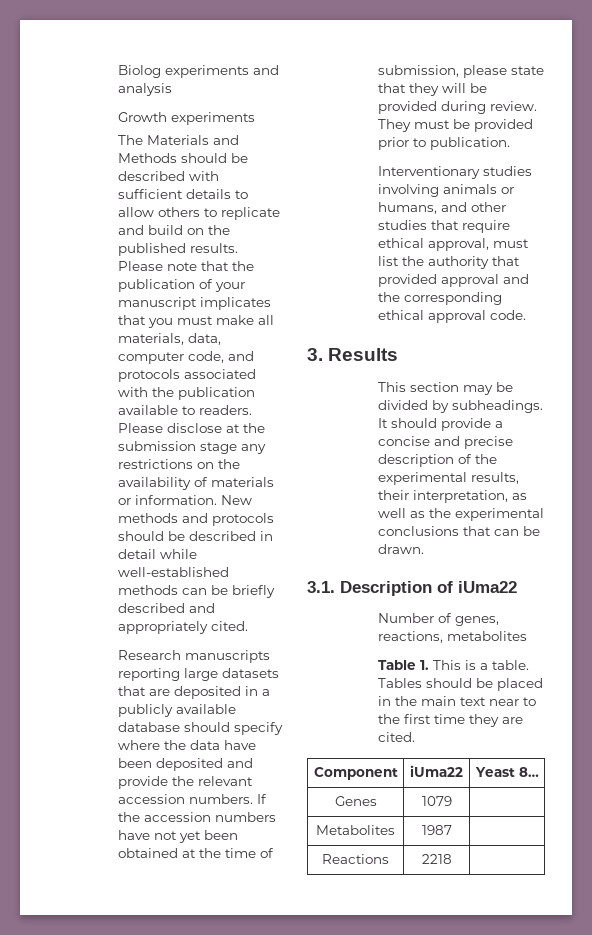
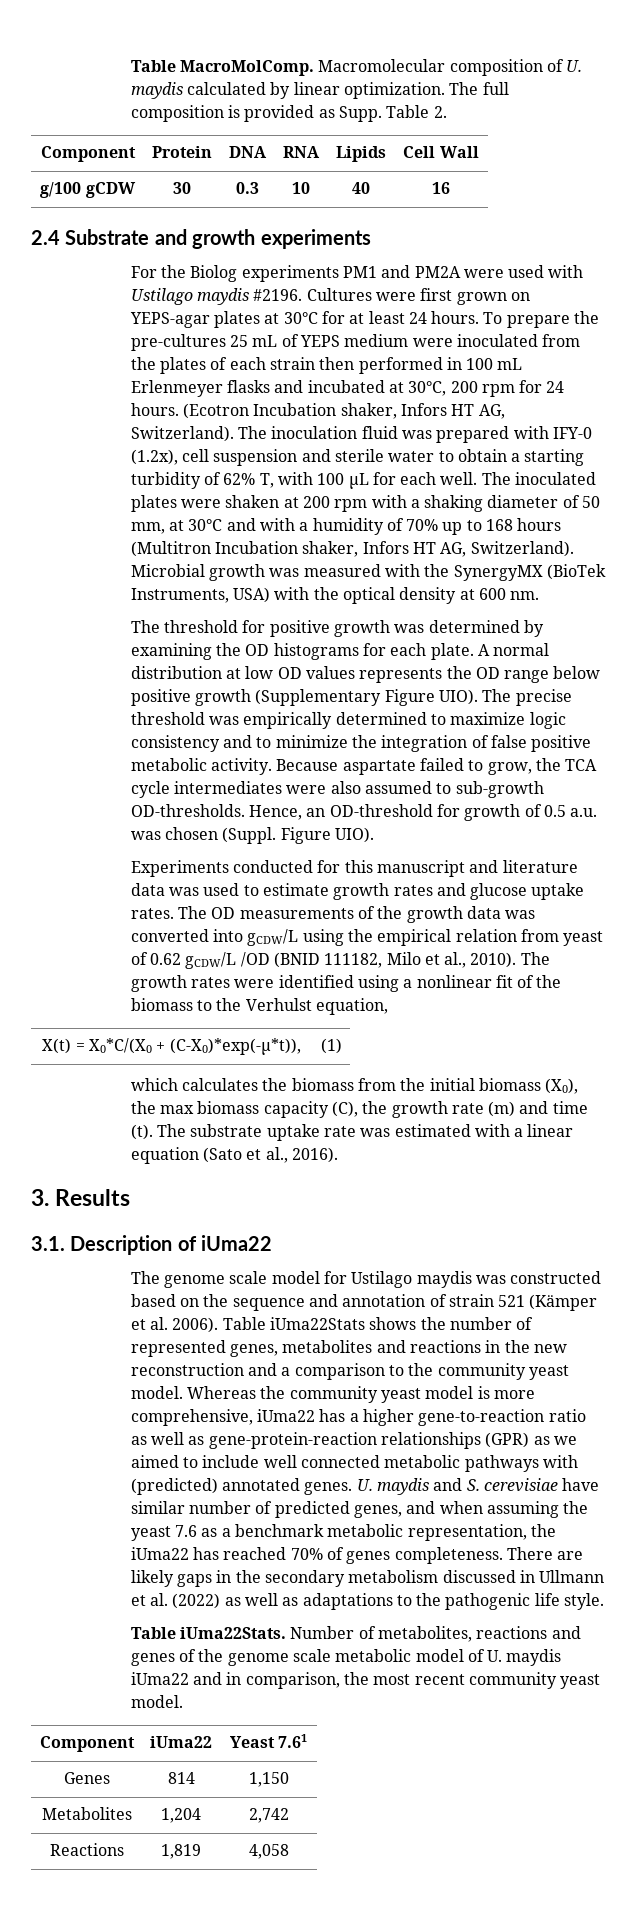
- Biolog experiments and analysis
- Growth experiments
- The Materials and Methods should be described with sufficient details to allow others to replicate and build on the published results. Please note that the publication of your manuscript implicates that you must make all materials, data, computer code, and protocols associated with the publication available to readers. Please disclose at the submission stage any restrictions on the availability of materials or information. New methods and protocols should be described in detail while well-established methods can be briefly described and appropriately cited.
- Research manuscripts reporting large datasets that are deposited in a publicly available database should specify where the data have been deposited and provide the relevant accession numbers. If the accession numbers have not yet been obtained at the time of submission, please state that they will be provided during review. They must be provided prior to publication.
- Interventionary studies involving animals or humans, and other studies that require ethical approval, must list the authority that provided approval and the corresponding ethical approval code.
+ Table MacroMolComp. Macromolecular composition of U. maydis calculated by linear optimization. The full composition is provided as Supp. Table 2.
+ Component | Protein | DNA | RNA | Lipids | Cell Wall
+ g/100 gCDW | 30 | 0.3 | 10 | 40 | 16
+ 2.4 Substrate and growth experiments
+ For the Biolog experiments PM1 and PM2A were used with Ustilago maydis #2196. Cultures were first grown on YEPS-agar plates at 30°C for at least 24 hours. To prepare the pre-cultures 25 mL of YEPS medium were inoculated from the plates of each strain then performed in 100 mL Erlenmeyer flasks and incubated at 30°C, 200 rpm for 24 hours. (Ecotron Incubation shaker, Infors HT AG, Switzerland). The inoculation fluid was prepared with IFY-0 (1.2x), cell suspension and sterile water to obtain a starting turbidity of 62% T, with 100 μL for each well. The inoculated plates were shaken at 200 rpm with a shaking diameter of 50 mm, at 30°C and with a humidity of 70% up to 168 hours (Multitron Incubation shaker, Infors HT AG, Switzerland). Microbial growth was measured with the SynergyMX (BioTek Instruments, USA) with the optical density at 600 nm.
+ The threshold for positive growth was determined by examining the OD histograms for each plate. A normal distribution at low OD values represents the OD range below positive growth (Supplementary Figure UIO). The precise threshold was empirically determined to maximize logic consistency and to minimize the integration of false positive metabolic activity. Because aspartate failed to grow, the TCA cycle intermediates were also assumed to sub-growth OD-thresholds. Hence, an OD-threshold for growth of 0.5 a.u. was chosen (Suppl. Figure UIO).
+ Experiments conducted for this manuscript and literature data was used to estimate growth rates and glucose uptake rates. The OD measurements of the growth data was converted into gCDW/L using the empirical relation from yeast of 0.62 gCDW/L /OD (BNID 111182, Milo et al., 2010). The growth rates were identified using a nonlinear fit of the biomass to the Verhulst equation,
+ X(t) = X0*C/(X0 + (C-X0)*exp(-μ*t)), | (1)
+ which calculates the biomass from the initial biomass (X0), the max biomass capacity (C), the growth rate (m) and time (t). The substrate uptake rate was estimated with a linear equation (Sato et al., 2016).
  3. Results
- This section may be divided by subheadings. It should provide a concise and precise description of the experimental results, their interpretation, as well as the experimental conclusions that can be drawn.
  3.1. Description of iUma22
- Number of genes, reactions, metabolites
- Table 1. This is a table. Tables should be placed in the main text near to the first time they are cited.
+ The genome scale model for Ustilago maydis was constructed based on the sequence and annotation of strain 521 (Kämper et al. 2006). Table iUma22Stats shows the number of represented genes, metabolites and reactions in the new reconstruction and a comparison to the community yeast model. Whereas the community yeast model is more comprehensive, iUma22 has a higher gene-to-reaction ratio as well as gene-protein-reaction relationships (GPR) as we aimed to include well connected metabolic pathways with (predicted) annotated genes. U. maydis and S. cerevisiae have similar number of predicted genes, and when assuming the yeast 7.6 as a benchmark metabolic representation, the iUma22 has reached 70% of genes completeness. There are likely gaps in the secondary metabolism discussed in Ullmann et al. (2022) as well as adaptations to the pathogenic life style.
+ Table iUma22Stats. Number of metabolites, reactions and genes of the genome scale metabolic model of U. maydis iUma22 and in comparison, the most recent community yeast model.
- Component | iUma22 | Yeast 8…
+ Component | iUma22 | Yeast 7.61
- Genes | 1079 |
+ Genes | 814 | 1,150
- Metabolites | 1987 |
+ Metabolites | 1,204 | 2,742
- Reactions | 2218 |
+ Reactions | 1,819 | 4,058

